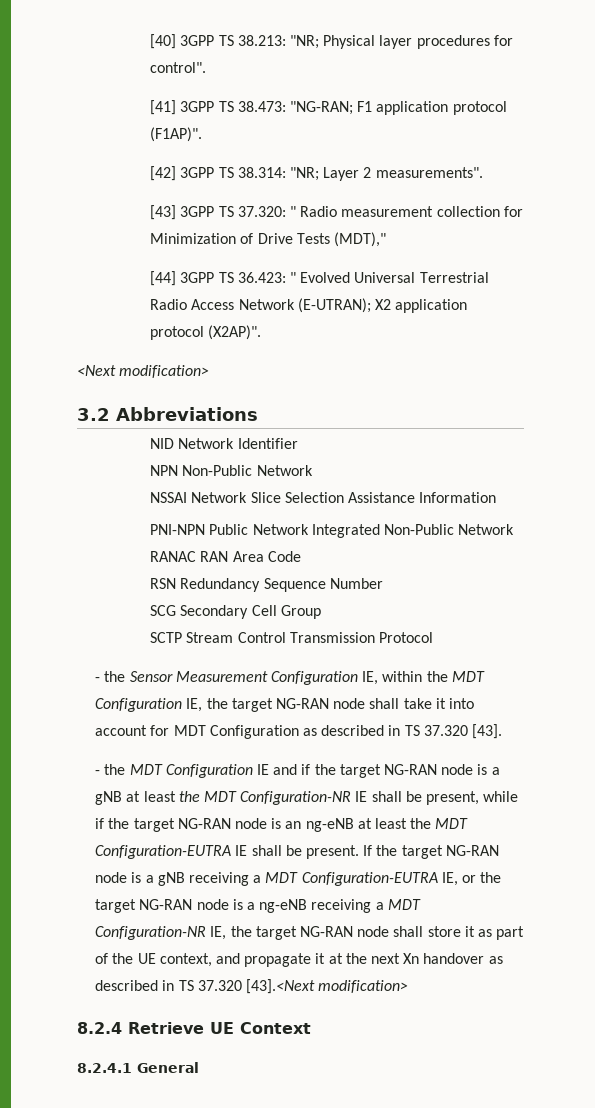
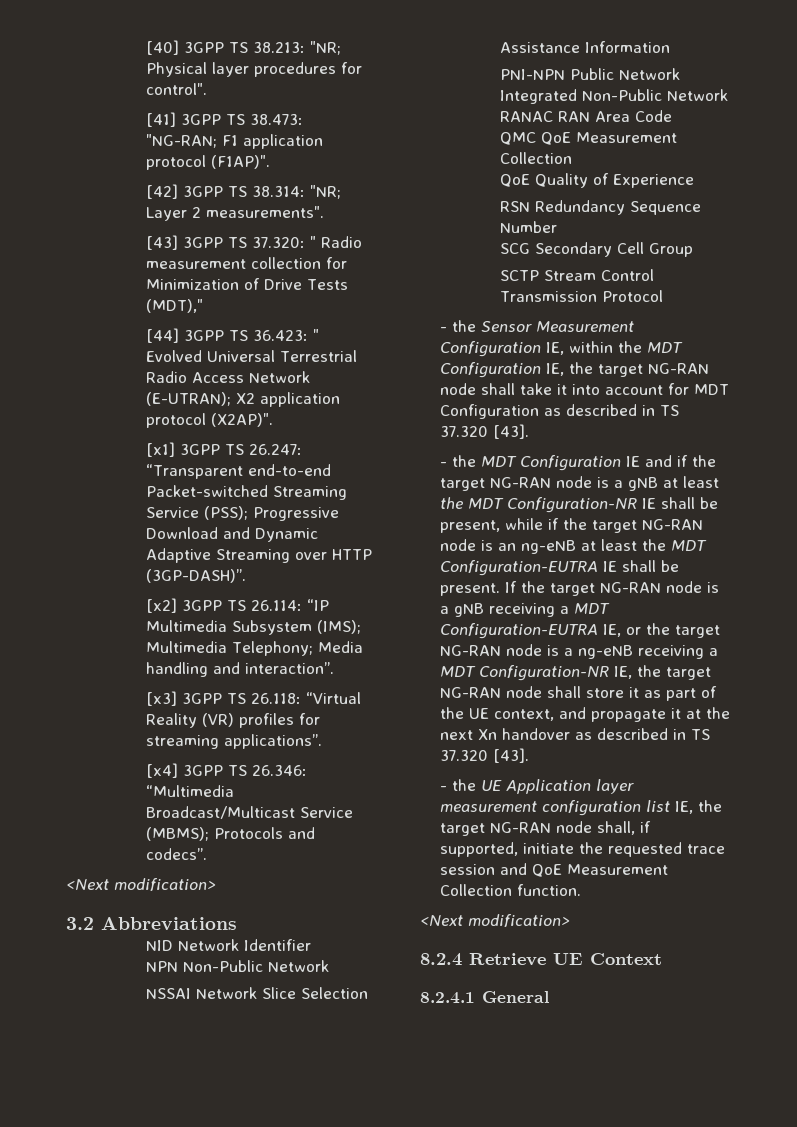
+ [x1] 3GPP TS 26.247: “Transparent end-to-end Packet-switched Streaming Service (PSS); Progressive Download and Dynamic Adaptive Streaming over HTTP (3GP-DASH)”.
+ [x2] 3GPP TS 26.114: “IP Multimedia Subsystem (IMS); Multimedia Telephony; Media handling and interaction”.
+ [x3] 3GPP TS 26.118: “Virtual Reality (VR) profiles for streaming applications”.
+ [x4] 3GPP TS 26.346: “Multimedia Broadcast/Multicast Service (MBMS); Protocols and codecs”.
+ QMC QoE Measurement Collection
+ QoE Quality of Experience
- If the target NG-RAN node is a gNB receiving a MDT Configuration-EUTRA IE, or the target NG-RAN node is a ng-eNB receiving a MDT Configuration-NR IE, the target NG-RAN node shall store it as part of the UE context, and propagate it at the next Xn handover as described in TS 37.320 [43].<Next modification>
+ If the target NG-RAN node is a gNB receiving a MDT Configuration-EUTRA IE, or the target NG-RAN node is a ng-eNB receiving a MDT Configuration-NR IE, the target NG-RAN node shall store it as part of the UE context, and propagate it at the next Xn handover as described in TS 37.320 [43].
+ - the UE Application layer measurement configuration list IE, the target NG-RAN node shall, if supported, initiate the requested trace session and QoE Measurement Collection function.
+ <Next modification>

